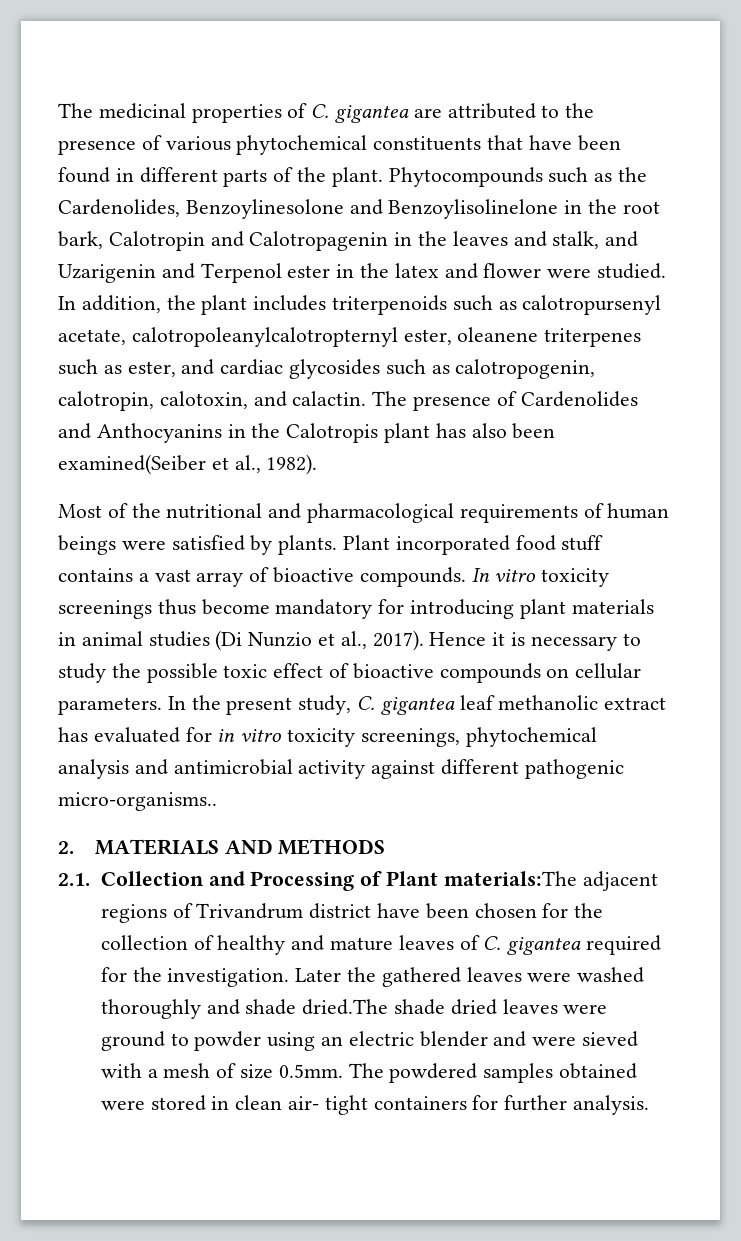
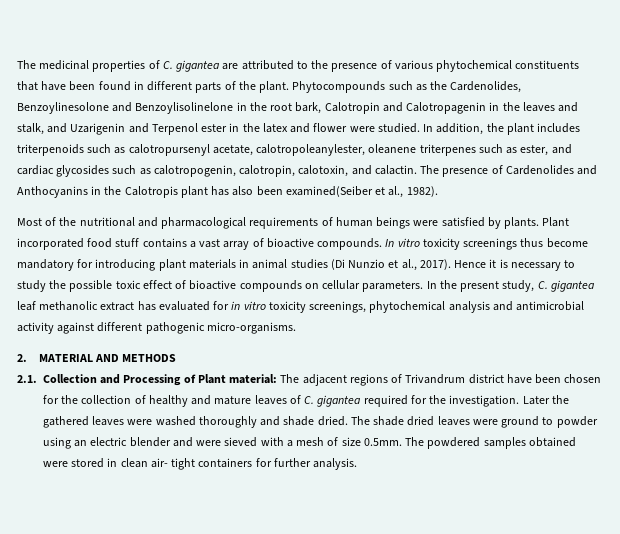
- In addition, the plant includes triterpenoids such as calotropursenyl acetate, calotropoleanylcalotropternyl ester, oleanene triterpenes such as ester, and cardiac glycosides such as calotropogenin, calotropin, calotoxin, and calactin.
+ In addition, the plant includes triterpenoids such as calotropursenyl acetate, calotropoleanylester, oleanene triterpenes such as ester, and cardiac glycosides such as calotropogenin, calotropin, calotoxin, and calactin.
- In the present study, C. gigantea leaf methanolic extract has evaluated for in vitro toxicity screenings, phytochemical analysis and antimicrobial activity against different pathogenic micro-organisms..
+ In the present study, C. gigantea leaf methanolic extract has evaluated for in vitro toxicity screenings, phytochemical analysis and antimicrobial activity against different pathogenic micro-organisms.
- 2. MATERIALS AND METHODS
+ 2. MATERIAL AND METHODS
- 2.1. Collection and Processing of Plant materials:The adjacent regions of Trivandrum district have been chosen for the collection of healthy and mature leaves of C. gigantea required for the investigation.
+ 2.1. Collection and Processing of Plant material: The adjacent regions of Trivandrum district have been chosen for the collection of healthy and mature leaves of C. gigantea required for the investigation.
- Later the gathered leaves were washed thoroughly and shade dried.The shade dried leaves were ground to powder using an electric blender and were sieved with a mesh of size 0.5mm. The powdered samples obtained were stored in clean air- tight containers for further analysis.
+ Later the gathered leaves were washed thoroughly and shade dried. The shade dried leaves were ground to powder using an electric blender and were sieved with a mesh of size 0.5mm. The powdered samples obtained were stored in clean air- tight containers for further analysis.

